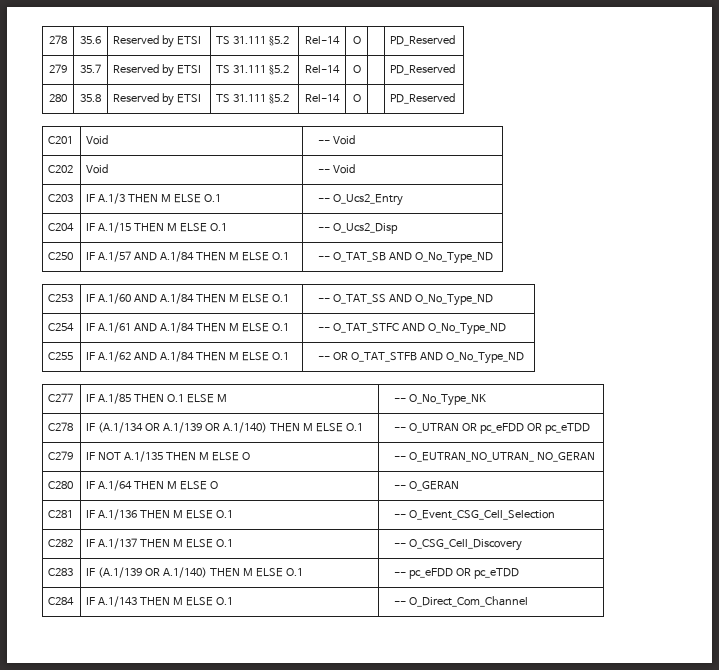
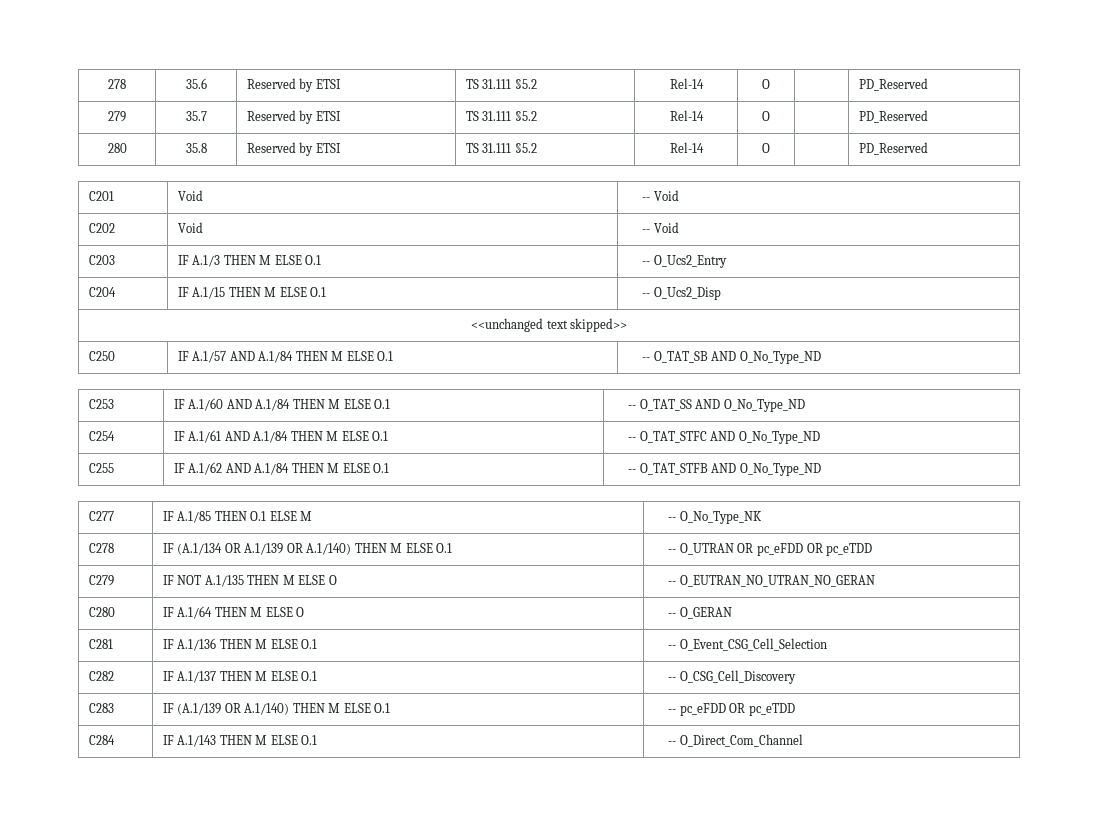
+ <<unchanged text skipped>>
- C255 | IF A.1/62 AND A.1/84 THEN M ELSE O.1 | -- OR O_TAT_STFB AND O_No_Type_ND
+ C255 | IF A.1/62 AND A.1/84 THEN M ELSE O.1 | -- O_TAT_STFB AND O_No_Type_ND
- C279 | IF NOT A.1/135 THEN M ELSE O | -- O_EUTRAN_NO_UTRAN_ NO_GERAN
+ C279 | IF NOT A.1/135 THEN M ELSE O | -- O_EUTRAN_NO_UTRAN_NO_GERAN

